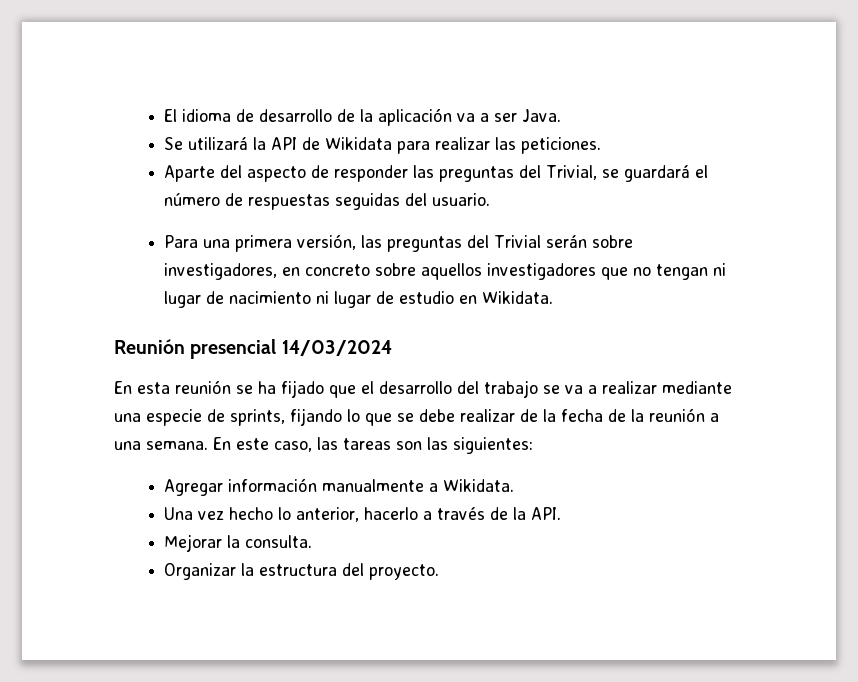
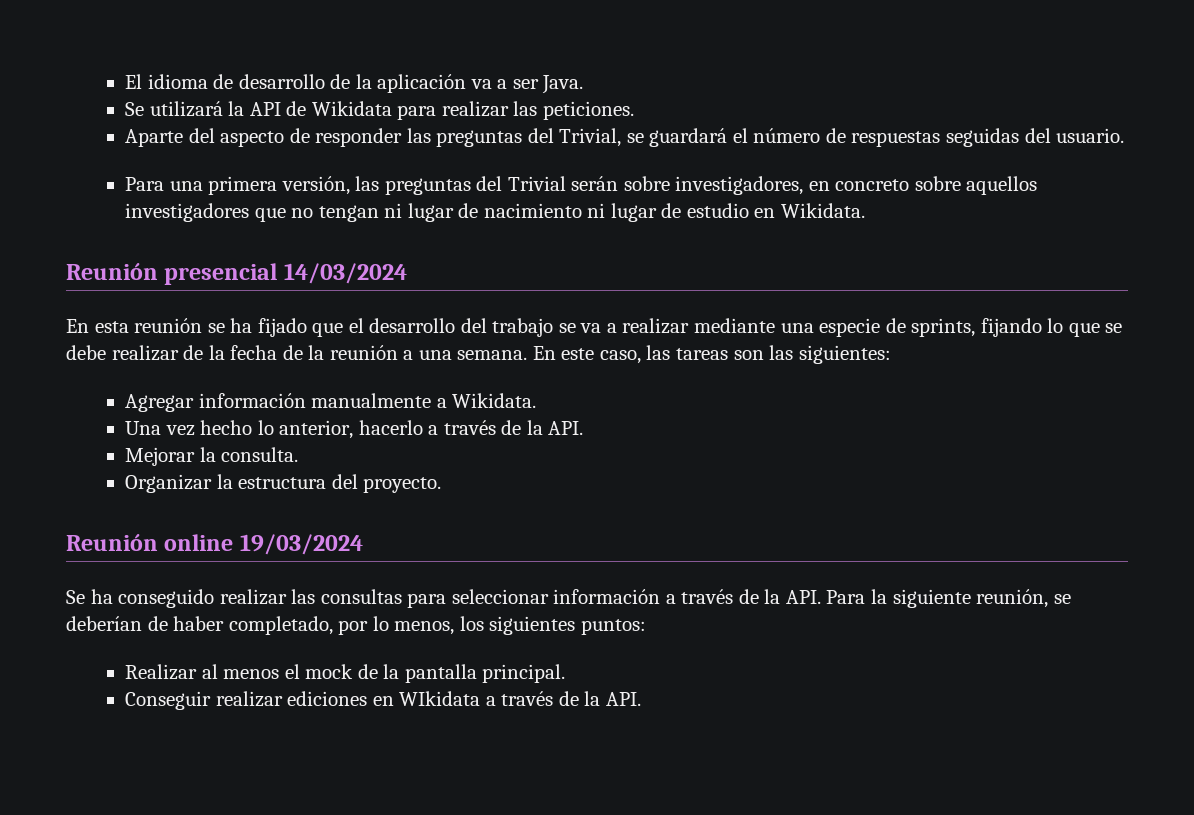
+ Reunión online 19/03/2024
+ Se ha conseguido realizar las consultas para seleccionar información a través de la API. Para la siguiente reunión, se deberían de haber completado, por lo menos, los siguientes puntos:
+ Realizar al menos el mock de la pantalla principal.
+ Conseguir realizar ediciones en WIkidata a través de la API.

